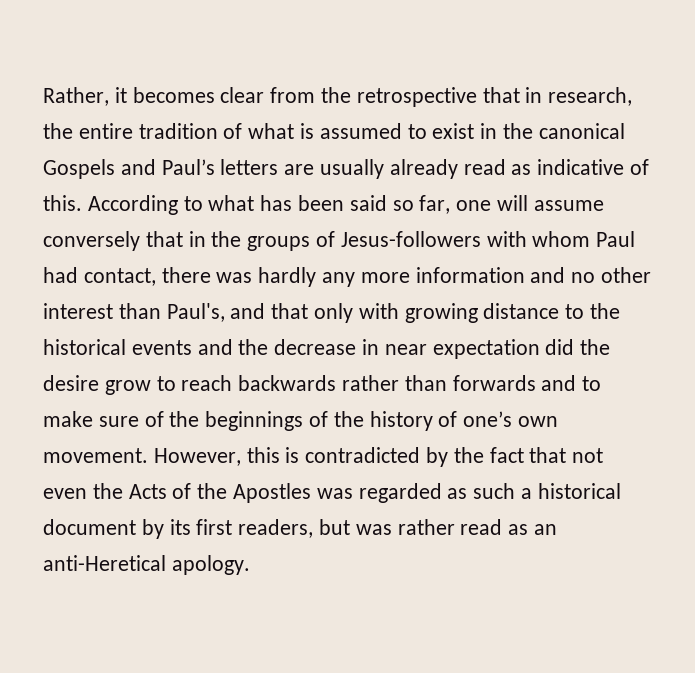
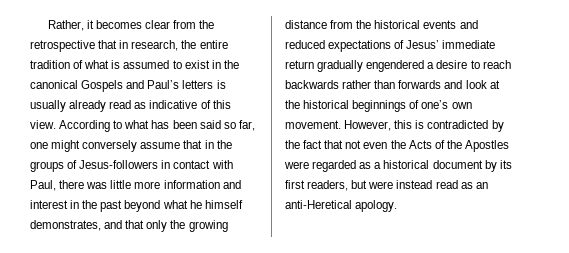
- Rather, it becomes clear from the retrospective that in research, the entire tradition of what is assumed to exist in the canonical Gospels and Paul’s letters are usually already read as indicative of this.
+ Rather, it becomes clear from the retrospective that in research, the entire tradition of what is assumed to exist in the canonical Gospels and Paul’s letters is usually already read as indicative of this view.
- According to what has been said so far, one will assume conversely that in the groups of Jesus-followers with whom Paul had contact, there was hardly any more information and no other interest than Paul's, and that only with growing distance to the historical events and the decrease in near expectation did the desire grow to reach backwards rather than forwards and to make sure of the beginnings of the history of one’s own movement.
+ According to what has been said so far, one might conversely assume that in the groups of Jesus-followers in contact with Paul, there was little more information and interest in the past beyond what he himself demonstrates, and that only the growing distance from the historical events and reduced expectations of Jesus’ immediate return gradually engendered a desire to reach backwards rather than forwards and look at the historical beginnings of one’s own movement.
- However, this is contradicted by the fact that not even the Acts of the Apostles was regarded as such a historical document by its first readers, but was rather read as an anti-Heretical apology.
+ However, this is contradicted by the fact that not even the Acts of the Apostles were regarded as a historical document by its first readers, but were instead read as an anti-Heretical apology.

